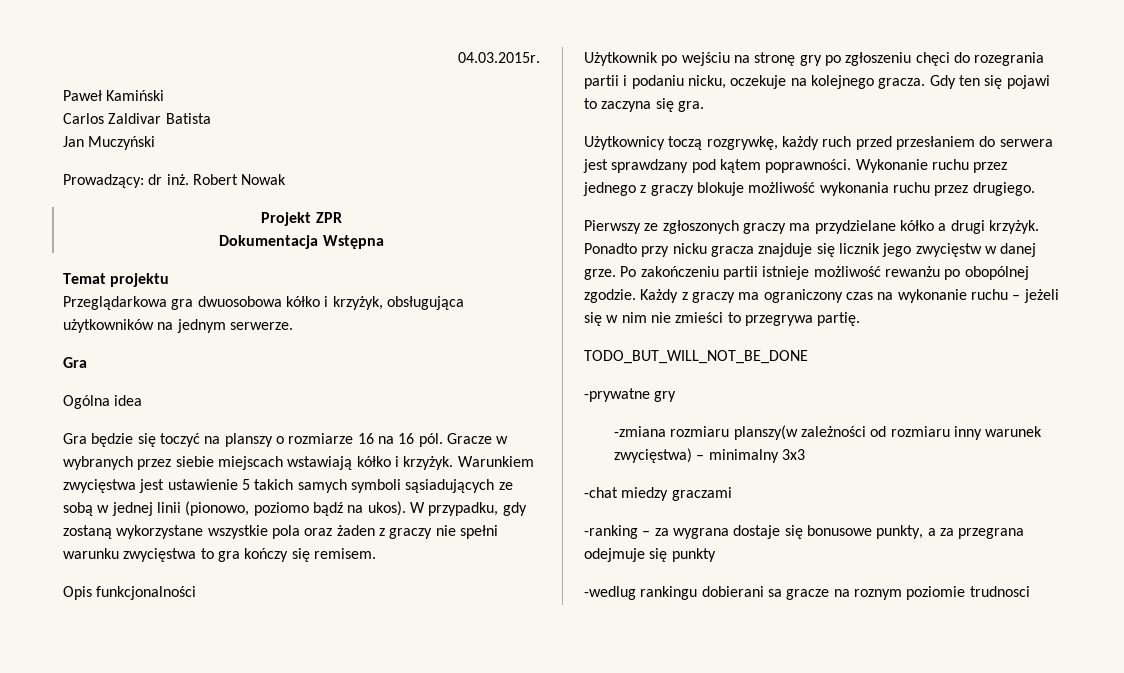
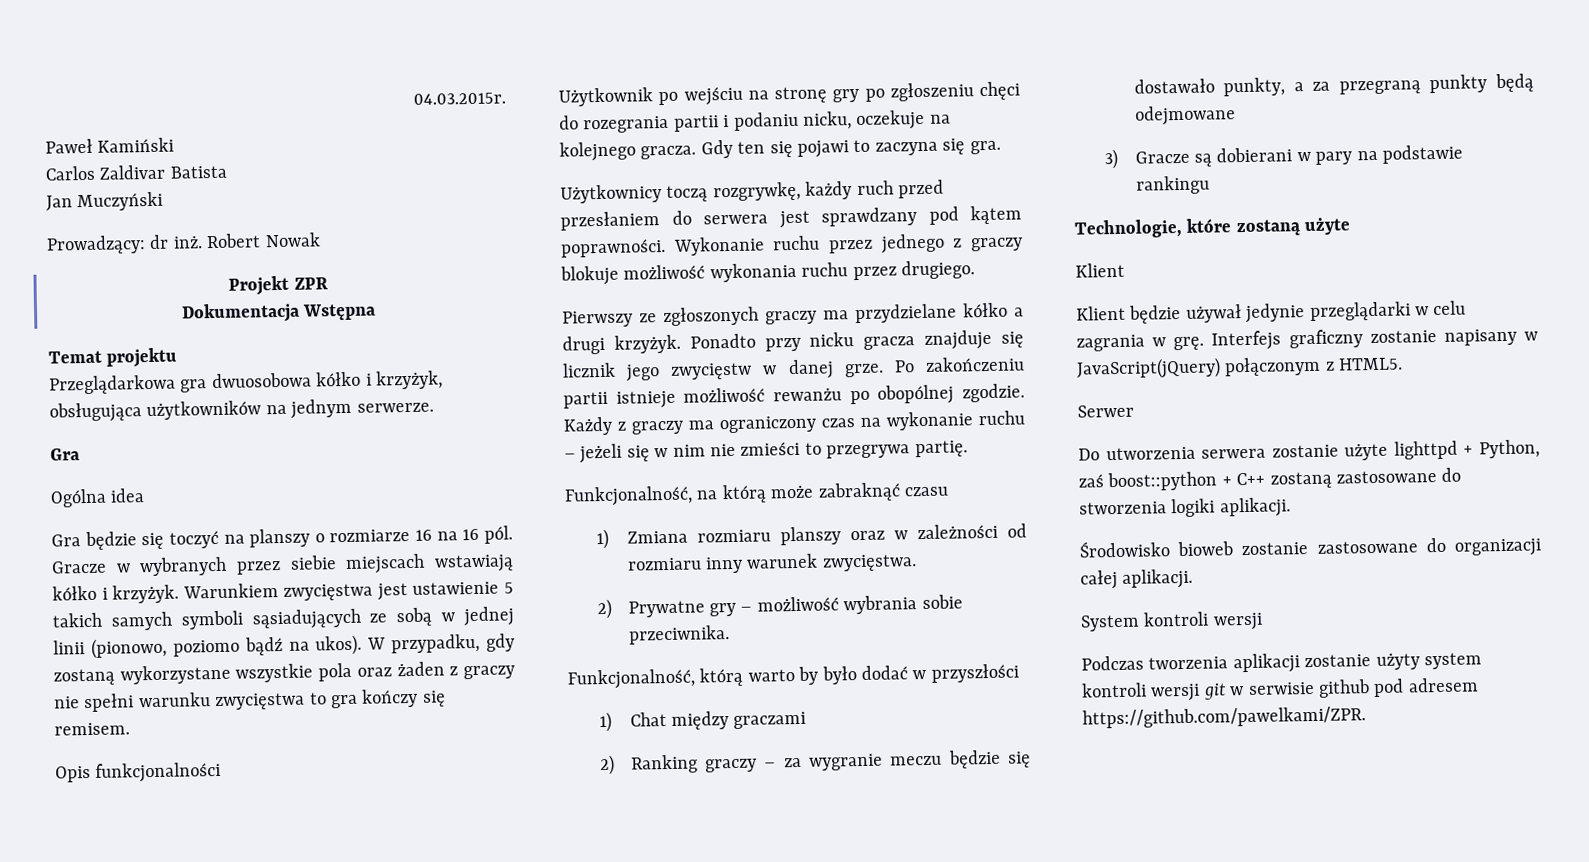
- TODO_BUT_WILL_NOT_BE_DONE
- -prywatne gry
- -zmiana rozmiaru planszy(w zależności od rozmiaru inny warunek zwycięstwa) – minimalny 3x3
- -chat miedzy graczami
- -ranking – za wygrana dostaje się bonusowe punkty, a za przegrana odejmuje się punkty
- -wedlug rankingu dobierani sa gracze na roznym poziomie trudnosci
+ Funkcjonalność, na którą może zabraknąć czasu
+ 1) Zmiana rozmiaru planszy oraz w zależności od rozmiaru inny warunek zwycięstwa.
+ 2) Prywatne gry – możliwość wybrania sobie przeciwnika.
+ Funkcjonalność, którą warto by było dodać w przyszłości
+ 1) Chat między graczami
+ 2) Ranking graczy – za wygranie meczu będzie się dostawało punkty, a za przegraną punkty będą odejmowane
+ 3) Gracze są dobierani w pary na podstawie rankingu
+ Technologie, które zostaną użyte
+ Klient
+ Klient będzie używał jedynie przeglądarki w celu zagrania w grę. Interfejs graficzny zostanie napisany w JavaScript(jQuery) połączonym z HTML5.
+ Serwer
+ Do utworzenia serwera zostanie użyte lighttpd + Python, zaś boost::python + C++ zostaną zastosowane do stworzenia logiki aplikacji.
+ Środowisko bioweb zostanie zastosowane do organizacji całej aplikacji.
+ System kontroli wersji
+ Podczas tworzenia aplikacji zostanie użyty system kontroli wersji git w serwisie github pod adresem https://github.com/pawelkami/ZPR.

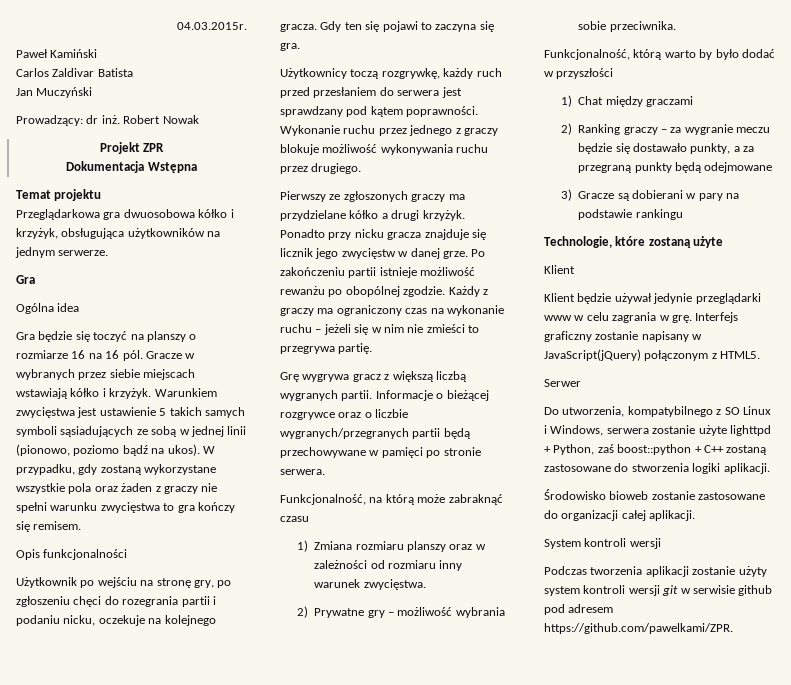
- Użytkownik po wejściu na stronę gry po zgłoszeniu chęci do rozegrania partii i podaniu nicku, oczekuje na kolejnego gracza.
+ Użytkownik po wejściu na stronę gry, po zgłoszeniu chęci do rozegrania partii i podaniu nicku, oczekuje na kolejnego gracza.
- Wykonanie ruchu przez jednego z graczy blokuje możliwość wykonania ruchu przez drugiego.
+ Wykonanie ruchu przez jednego z graczy blokuje możliwość wykonywania ruchu przez drugiego.
+ Grę wygrywa gracz z większą liczbą wygranych partii. Informacje o bieżącej rozgrywce oraz o liczbie wygranych/przegranych partii będą przechowywane w pamięci po stronie serwera.
- Klient będzie używał jedynie przeglądarki w celu zagrania w grę.
+ Klient będzie używał jedynie przeglądarki www w celu zagrania w grę.
- Do utworzenia serwera zostanie użyte lighttpd + Python, zaś boost::python + C++ zostaną zastosowane do stworzenia logiki aplikacji.
+ Do utworzenia, kompatybilnego z SO Linux i Windows, serwera zostanie użyte lighttpd + Python, zaś boost::python + C++ zostaną zastosowane do stworzenia logiki aplikacji.

